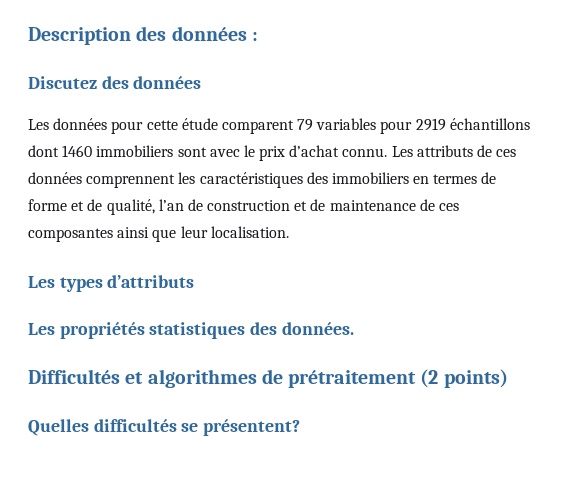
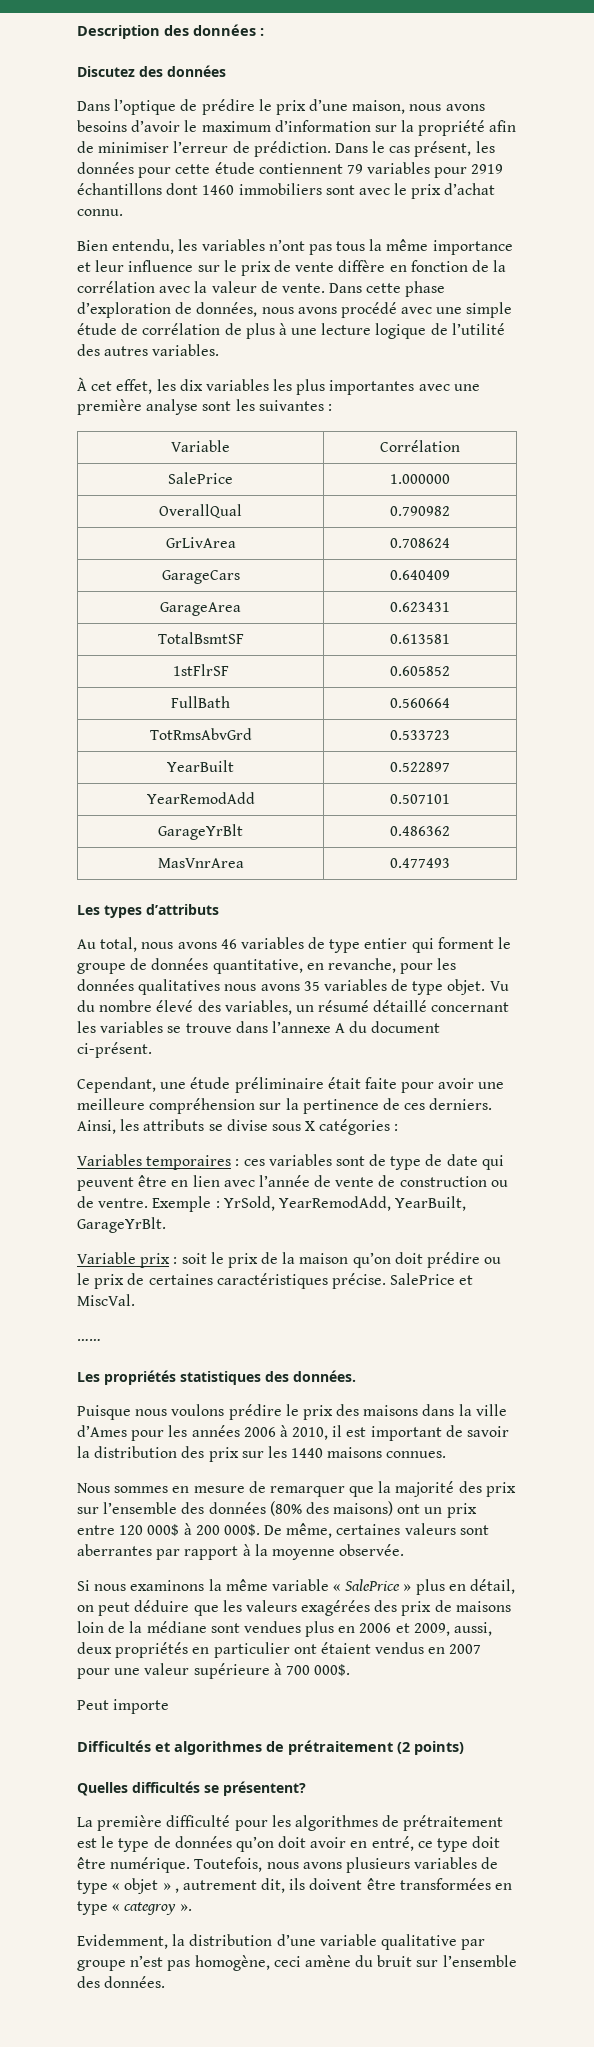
- Les données pour cette étude comparent 79 variables pour 2919 échantillons dont 1460 immobiliers sont avec le prix d’achat connu. Les attributs de ces données comprennent les caractéristiques des immobiliers en termes de forme et de qualité, l’an de construction et de maintenance de ces composantes ainsi que leur localisation.
+ Dans l’optique de prédire le prix d’une maison, nous avons besoins d’avoir le maximum d’information sur la propriété afin de minimiser l’erreur de prédiction. Dans le cas présent, les données pour cette étude contiennent 79 variables pour 2919 échantillons dont 1460 immobiliers sont avec le prix d’achat connu.
+ Bien entendu, les variables n’ont pas tous la même importance et leur influence sur le prix de vente diffère en fonction de la corrélation avec la valeur de vente. Dans cette phase d’exploration de données, nous avons procédé avec une simple étude de corrélation de plus à une lecture logique de l’utilité des autres variables.
+ À cet effet, les dix variables les plus importantes avec une première analyse sont les suivantes :
+ Variable | Corrélation
+ SalePrice | 1.000000
+ OverallQual | 0.790982
+ GrLivArea | 0.708624
+ GarageCars | 0.640409
+ GarageArea | 0.623431
+ TotalBsmtSF | 0.613581
+ 1stFlrSF | 0.605852
+ FullBath | 0.560664
+ TotRmsAbvGrd | 0.533723
+ YearBuilt | 0.522897
+ YearRemodAdd | 0.507101
+ GarageYrBlt | 0.486362
+ MasVnrArea | 0.477493
  Les types d’attributs
+ Au total, nous avons 46 variables de type entier qui forment le groupe de données quantitative, en revanche, pour les données qualitatives nous avons 35 variables de type objet. Vu du nombre élevé des variables, un résumé détaillé concernant les variables se trouve dans l’annexe A du document ci-présent.
+ Cependant, une étude préliminaire était faite pour avoir une meilleure compréhension sur la pertinence de ces derniers. Ainsi, les attributs se divise sous X catégories :
+ Variables temporaires : ces variables sont de type de date qui peuvent être en lien avec l’année de vente de construction ou de ventre. Exemple : YrSold, YearRemodAdd, YearBuilt, GarageYrBlt.
+ Variable prix : soit le prix de la maison qu’on doit prédire ou le prix de certaines caractéristiques précise. SalePrice et MiscVal.
+ ……
+ Puisque nous voulons prédire le prix des maisons dans la ville d’Ames pour les années 2006 à 2010, il est important de savoir la distribution des prix sur les 1440 maisons connues.
+ Nous sommes en mesure de remarquer que la majorité des prix sur l’ensemble des données (80% des maisons) ont un prix entre 120 000$ à 200 000$. De même, certaines valeurs sont aberrantes par rapport à la moyenne observée.
+ Si nous examinons la même variable « SalePrice » plus en détail, on peut déduire que les valeurs exagérées des prix de maisons loin de la médiane sont vendues plus en 2006 et 2009, aussi, deux propriétés en particulier ont étaient vendus en 2007 pour une valeur supérieure à 700 000$.
+ Peut importe
+ La première difficulté pour les algorithmes de prétraitement est le type de données qu’on doit avoir en entré, ce type doit être numérique. Toutefois, nous avons plusieurs variables de type « objet » , autrement dit, ils doivent être transformées en type « categroy ».
+ Evidemment, la distribution d’une variable qualitative par groupe n’est pas homogène, ceci amène du bruit sur l’ensemble des données.

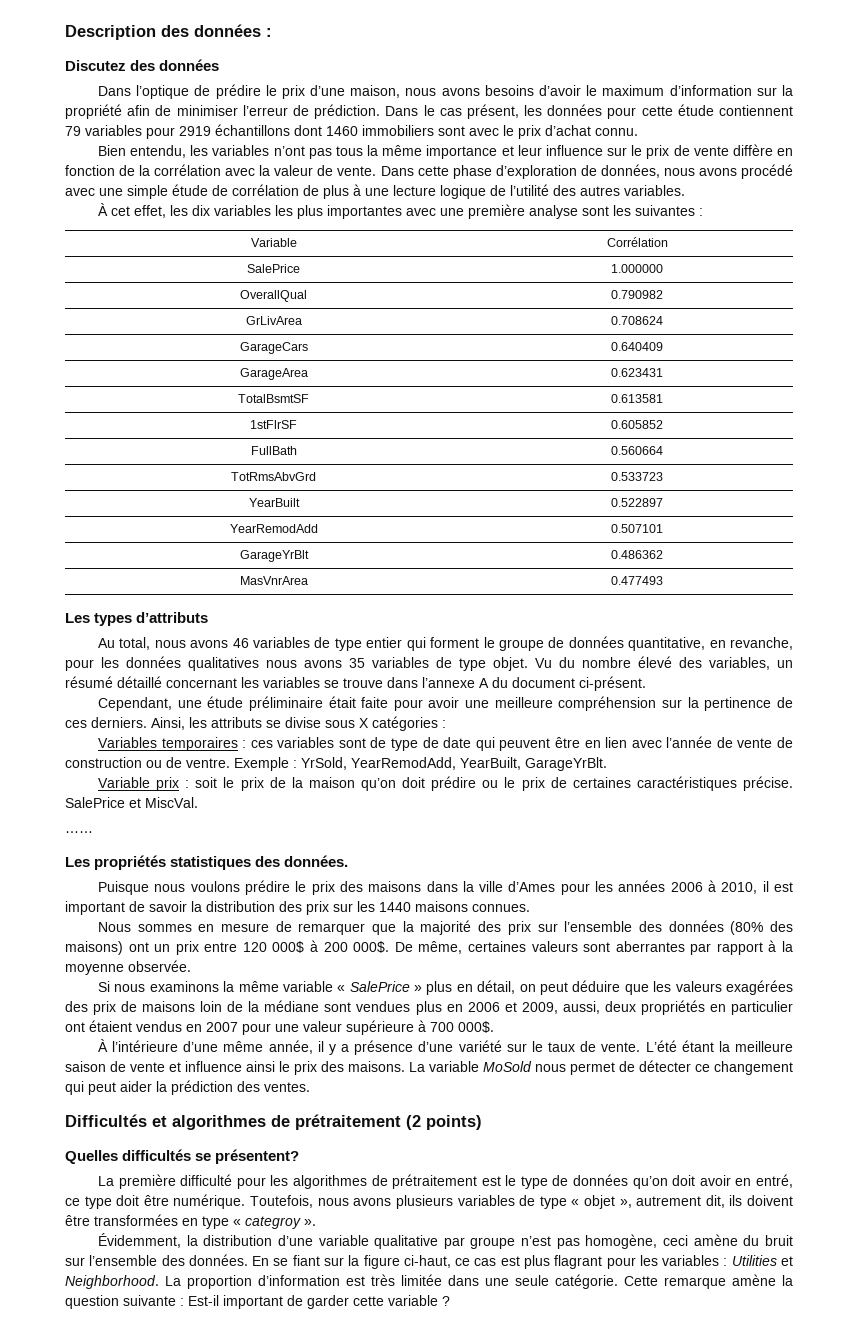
- Peut importe
+ À l’intérieure d’une même année, il y a présence d’une variété sur le taux de vente. L’été étant la meilleure saison de vente et influence ainsi le prix des maisons. La variable MoSold nous permet de détecter ce changement qui peut aider la prédiction des ventes.
- Toutefois, nous avons plusieurs variables de type « objet » , autrement dit, ils doivent être transformées en type « categroy ».
+ Toutefois, nous avons plusieurs variables de type « objet », autrement dit, ils doivent être transformées en type « categroy ».
- Evidemment, la distribution d’une variable qualitative par groupe n’est pas homogène, ceci amène du bruit sur l’ensemble des données.
+ Évidemment, la distribution d’une variable qualitative par groupe n’est pas homogène, ceci amène du bruit sur l’ensemble des données.
+ En se fiant sur la figure ci-haut, ce cas est plus flagrant pour les variables : Utilities et Neighborhood. La proportion d’information est très limitée dans une seule catégorie. Cette remarque amène la question suivante : Est-il important de garder cette variable ?

